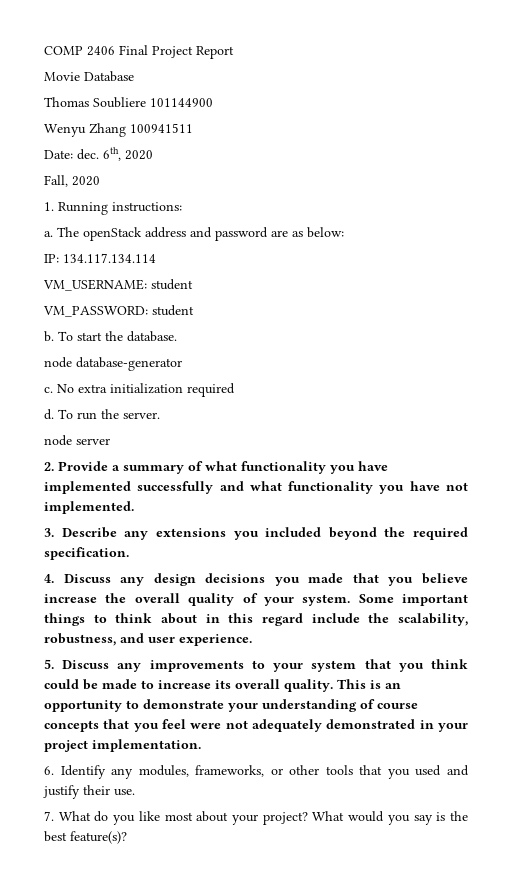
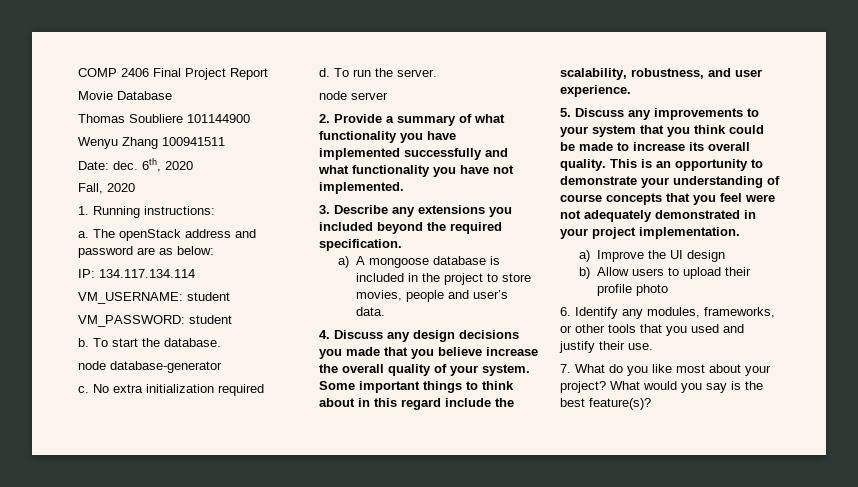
+ a) A mongoose database is included in the project to store movies, people and user’s data.
+ a) Improve the UI design
+ b) Allow users to upload their profile photo

